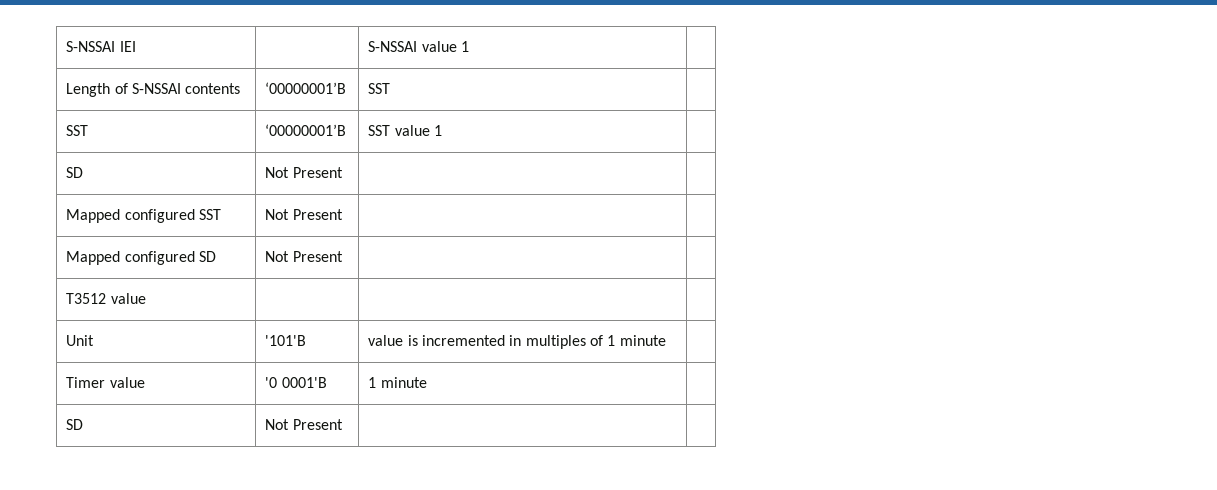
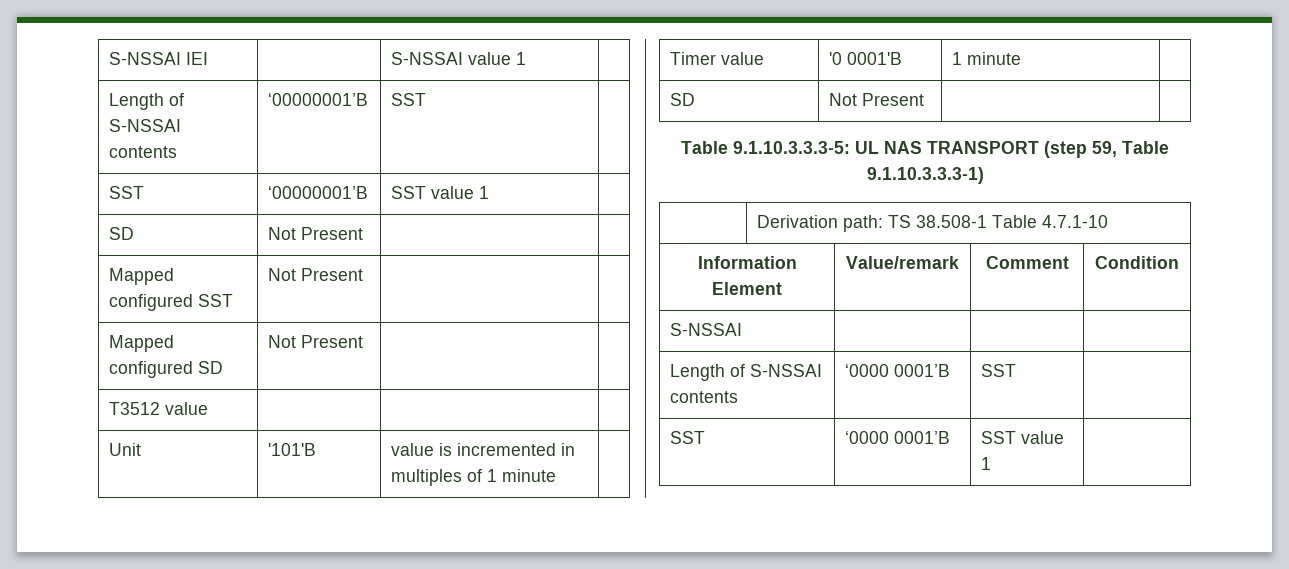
+ Table 9.1.10.3.3.3-5: UL NAS TRANSPORT (step 59, Table 9.1.10.3.3.3-1)
+ | Derivation path: TS 38.508-1 Table 4.7.1-10
+ Information Element | Value/remark | Comment | Condition
+ S-NSSAI | | |
+ Length of S-NSSAI contents | ‘0000 0001’B | SST |
+ SST | ‘0000 0001’B | SST value 1 |

